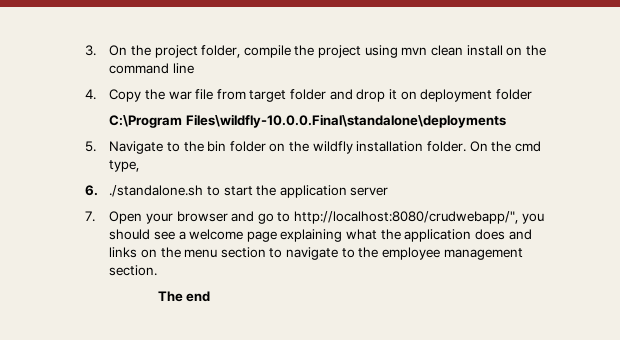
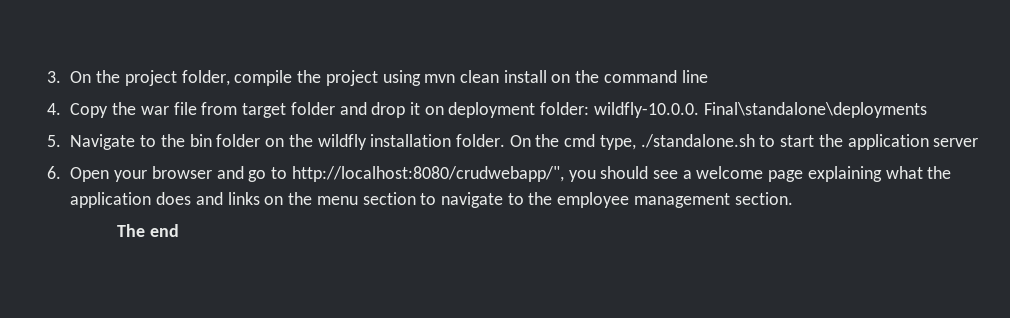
- 4. Copy the war file from target folder and drop it on deployment folder
- C:\Program Files\wildfly-10.0.0.Final\standalone\deployments
+ 4. Copy the war file from target folder and drop it on deployment folder: wildfly-10.0.0. Final\standalone\deployments
- On the cmd type,
- 6. ./standalone.sh to start the application server
+ On the cmd type, ./standalone.sh to start the application server
- 7. Open your browser and go to http://localhost:8080/crudwebapp/", you should see a welcome page explaining what the application does and links on the menu section to navigate to the employee management section.
+ 6. Open your browser and go to http://localhost:8080/crudwebapp/", you should see a welcome page explaining what the application does and links on the menu section to navigate to the employee management section.

